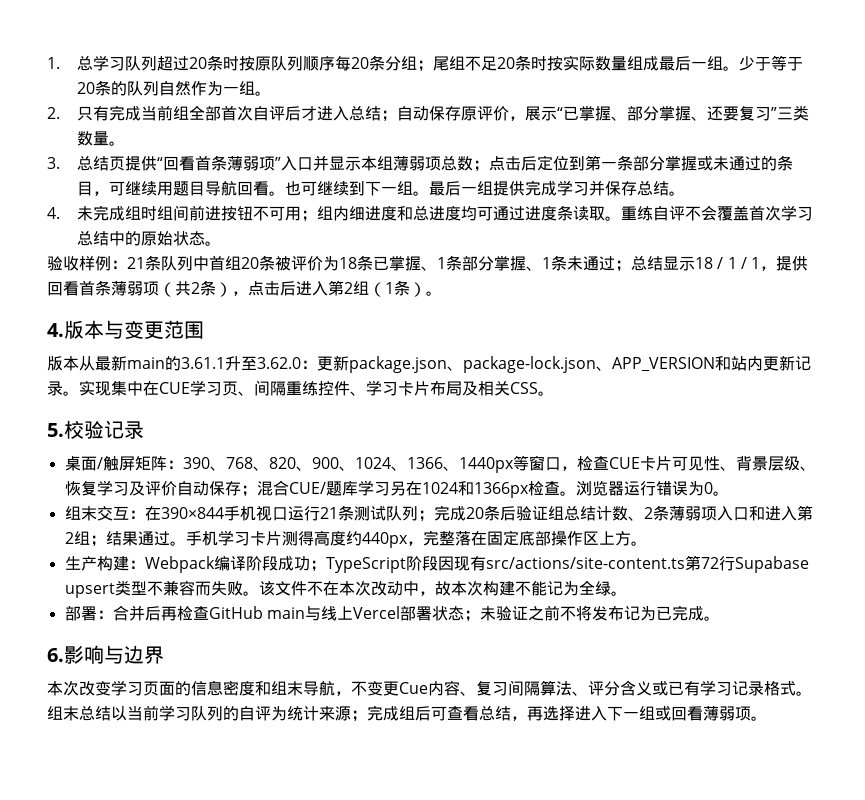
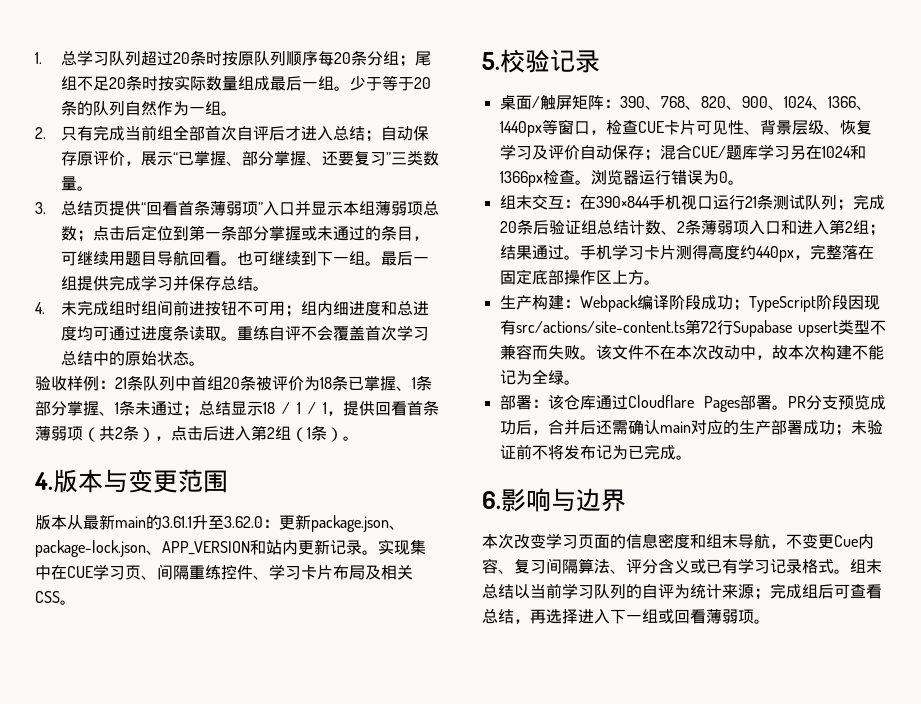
- 部署：合并后再检查GitHub main与线上Vercel部署状态；未验证之前不将发布记为已完成。
+ 部署：该仓库通过Cloudflare Pages部署。PR分支预览成功后，合并后还需确认main对应的生产部署成功；未验证前不将发布记为已完成。

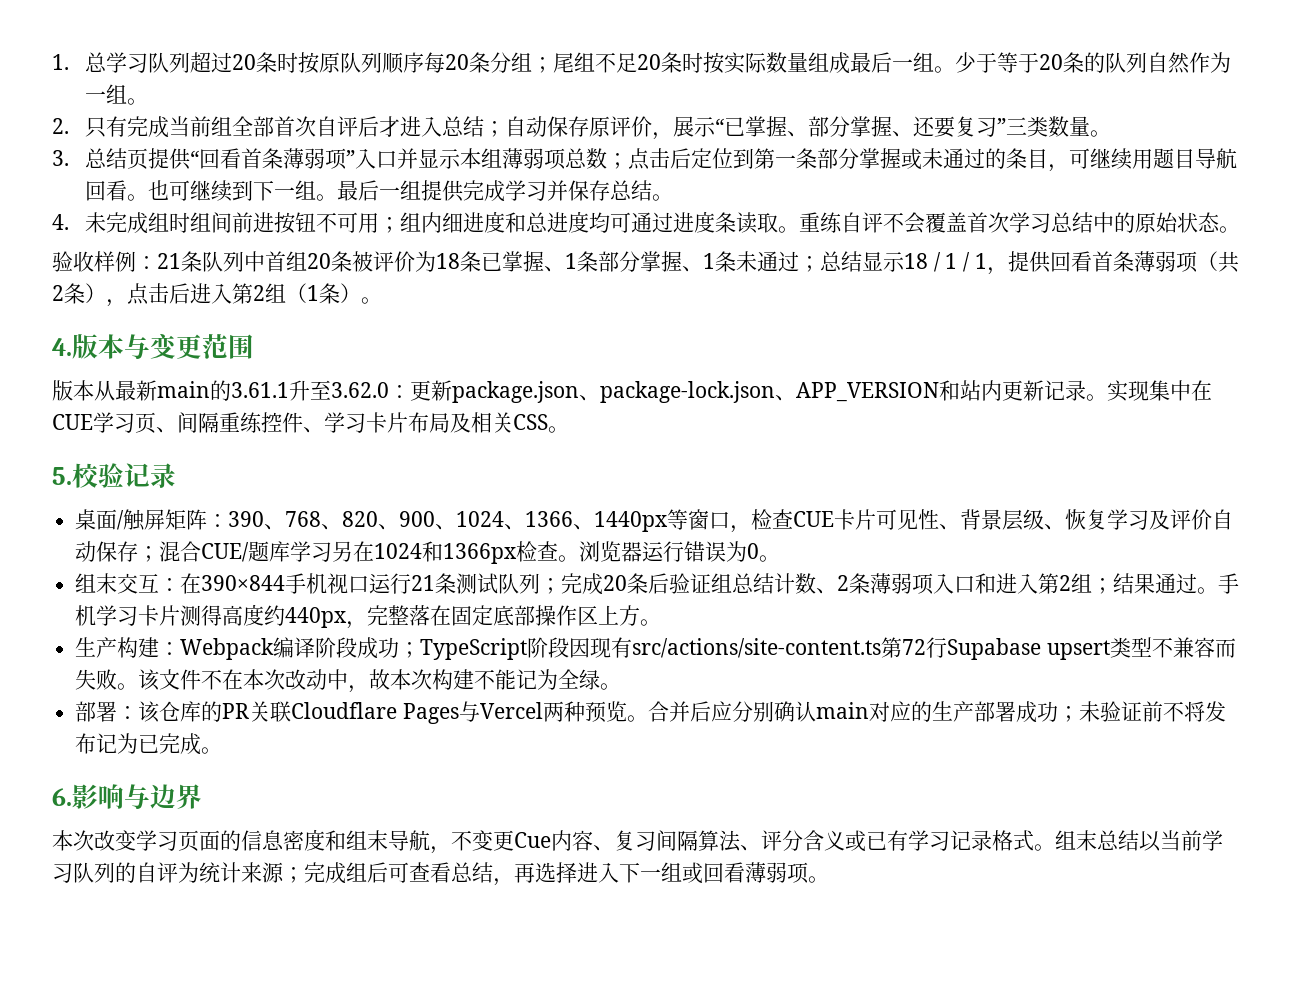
- 部署：该仓库通过Cloudflare Pages部署。PR分支预览成功后，合并后还需确认main对应的生产部署成功；未验证前不将发布记为已完成。
+ 部署：该仓库的PR关联Cloudflare Pages与Vercel两种预览。合并后应分别确认main对应的生产部署成功；未验证前不将发布记为已完成。

